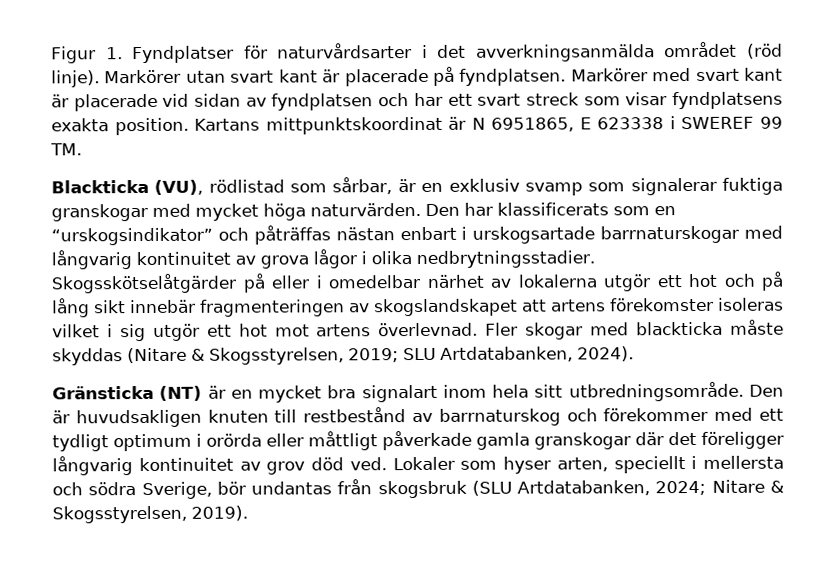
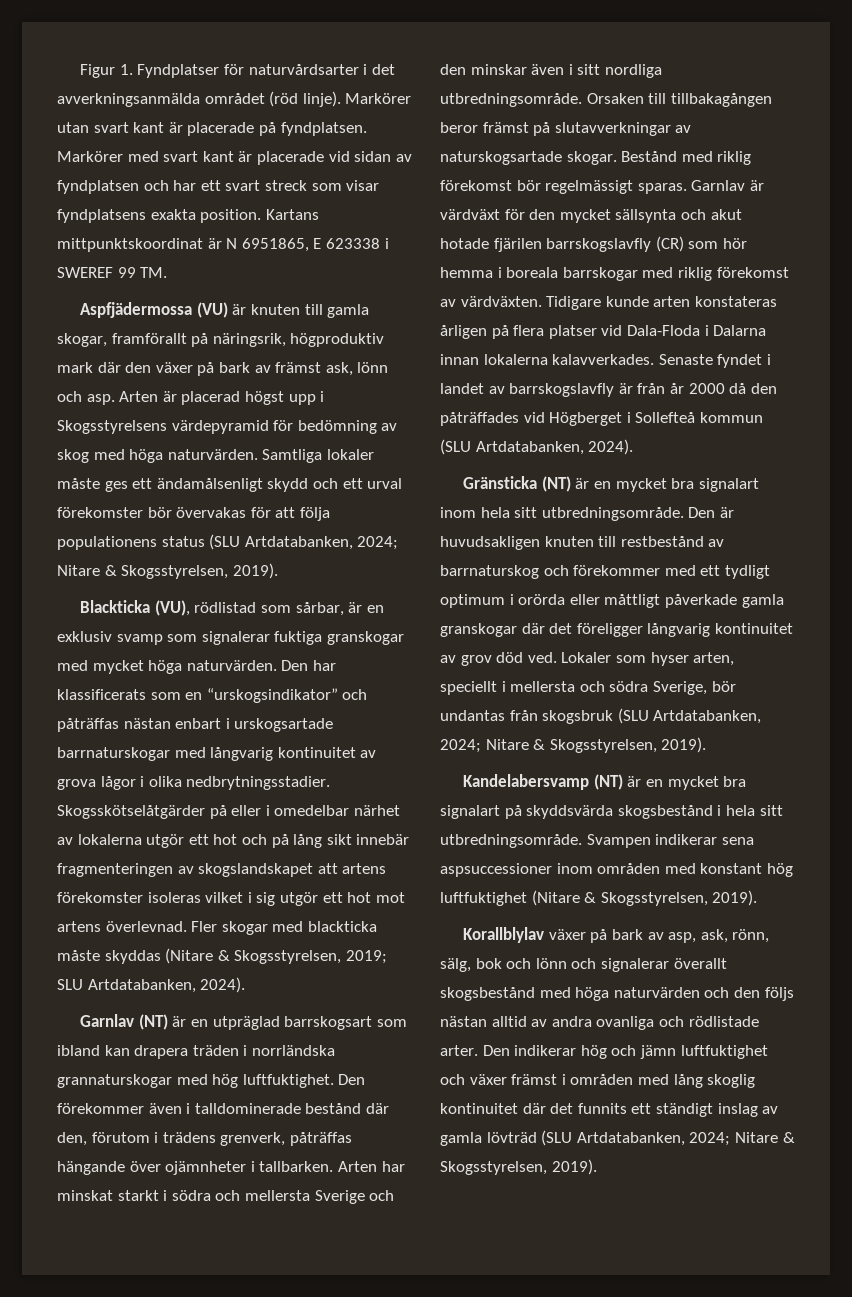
+ Aspfjädermossa (VU) är knuten till gamla skogar, framförallt på näringsrik, högproduktiv mark där den växer på bark av främst ask, lönn och asp. Arten är placerad högst upp i Skogsstyrelsens värdepyramid för bedömning av skog med höga naturvärden. Samtliga lokaler måste ges ett ändamålsenligt skydd och ett urval förekomster bör övervakas för att följa populationens status (SLU Artdatabanken, 2024; Nitare & Skogsstyrelsen, 2019).
+ Garnlav (NT) är en utpräglad barrskogsart som ibland kan drapera träden i norrländska grannaturskogar med hög luftfuktighet. Den förekommer även i talldominerade bestånd där den, förutom i trädens grenverk, påträffas hängande över ojämnheter i tallbarken. Arten har minskat starkt i södra och mellersta Sverige och den minskar även i sitt nordliga utbredningsområde. Orsaken till tillbakagången beror främst på slutavverkningar av naturskogsartade skogar. Bestånd med riklig förekomst bör regelmässigt sparas. Garnlav är värdväxt för den mycket sällsynta och akut hotade fjärilen barrskogslavfly (CR) som hör hemma i boreala barrskogar med riklig förekomst av värdväxten. Tidigare kunde arten konstateras årligen på flera platser vid Dala-Floda i Dalarna innan lokalerna kalavverkades. Senaste fyndet i landet av barrskogslavfly är från år 2000 då den påträffades vid Högberget i Sollefteå kommun (SLU Artdatabanken, 2024).
+ Kandelabersvamp (NT) är en mycket bra signalart på skyddsvärda skogsbestånd i hela sitt utbredningsområde. Svampen indikerar sena aspsuccessioner inom områden med konstant hög luftfuktighet (Nitare & Skogsstyrelsen, 2019).
+ Korallblylav växer på bark av asp, ask, rönn, sälg, bok och lönn och signalerar överallt skogsbestånd med höga naturvärden och den följs nästan alltid av andra ovanliga och rödlistade arter. Den indikerar hög och jämn luftfuktighet och växer främst i områden med lång skoglig kontinuitet där det funnits ett ständigt inslag av gamla lövträd (SLU Artdatabanken, 2024; Nitare & Skogsstyrelsen, 2019).

